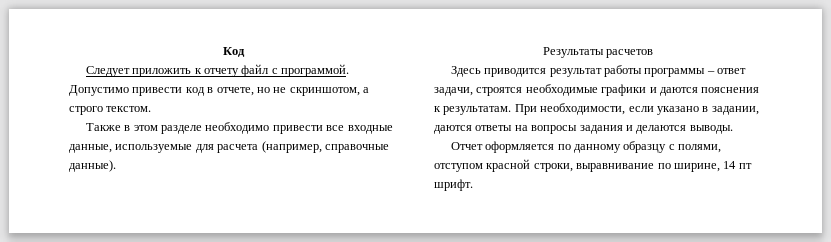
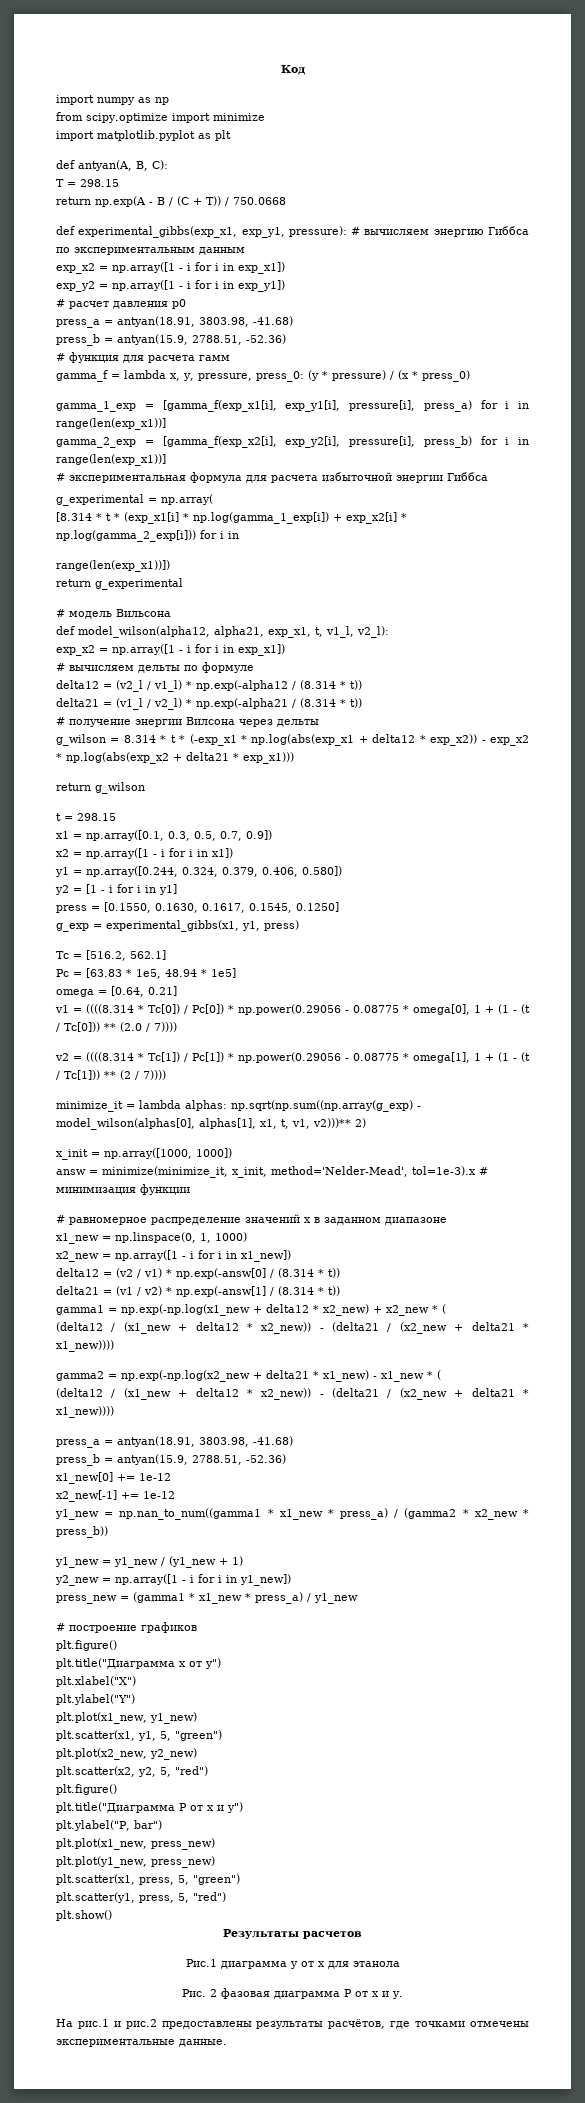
- Следует приложить к отчету файл с программой. Допустимо привести код в отчете, но не скриншотом, а строго текстом.
- Также в этом разделе необходимо привести все входные данные, используемые для расчета (например, справочные данные).
+ import numpy as np
+ from scipy.optimize import minimize
+ import matplotlib.pyplot as plt
+ def antyan(A, B, C):
+ T = 298.15
+ return np.exp(A - B / (C + T)) / 750.0668
+ def experimental_gibbs(exp_x1, exp_y1, pressure): # вычисляем энергию Гиббса по экспериментальным данным
+ exp_x2 = np.array([1 - i for i in exp_x1])
+ exp_y2 = np.array([1 - i for i in exp_y1])
+ # расчет давления p0
+ press_a = antyan(18.91, 3803.98, -41.68)
+ press_b = antyan(15.9, 2788.51, -52.36)
+ # функция для расчета гамм
+ gamma_f = lambda x, y, pressure, press_0: (y * pressure) / (x * press_0)
+ gamma_1_exp = [gamma_f(exp_x1[i], exp_y1[i], pressure[i], press_a) for i in range(len(exp_x1))]
+ gamma_2_exp = [gamma_f(exp_x2[i], exp_y2[i], pressure[i], press_b) for i in range(len(exp_x1))]
+ # экспериментальная формула для расчета избыточной энергии Гиббса
+ g_experimental = np.array(
+ [8.314 * t * (exp_x1[i] * np.log(gamma_1_exp[i]) + exp_x2[i] * np.log(gamma_2_exp[i])) for i in
+ range(len(exp_x1))])
+ return g_experimental
+ # модель Вильсона
+ def model_wilson(alpha12, alpha21, exp_x1, t, v1_l, v2_l):
+ exp_x2 = np.array([1 - i for i in exp_x1])
+ # вычисляем дельты по формуле
+ delta12 = (v2_l / v1_l) * np.exp(-alpha12 / (8.314 * t))
+ delta21 = (v1_l / v2_l) * np.exp(-alpha21 / (8.314 * t))
+ # получение энергии Вилсона через дельты
+ g_wilson = 8.314 * t * (-exp_x1 * np.log(abs(exp_x1 + delta12 * exp_x2)) - exp_x2 * np.log(abs(exp_x2 + delta21 * exp_x1)))
+ return g_wilson
+ t = 298.15
+ x1 = np.array([0.1, 0.3, 0.5, 0.7, 0.9])
+ x2 = np.array([1 - i for i in x1])
+ y1 = np.array([0.244, 0.324, 0.379, 0.406, 0.580])
+ y2 = [1 - i for i in y1]
+ press = [0.1550, 0.1630, 0.1617, 0.1545, 0.1250]
+ g_exp = experimental_gibbs(x1, y1, press)
+ Tc = [516.2, 562.1]
+ Pc = [63.83 * 1e5, 48.94 * 1e5]
+ omega = [0.64, 0.21]
+ v1 = ((((8.314 * Tc[0]) / Pc[0]) * np.power(0.29056 - 0.08775 * omega[0], 1 + (1 - (t / Tc[0])) ** (2.0 / 7))))
+ v2 = ((((8.314 * Tc[1]) / Pc[1]) * np.power(0.29056 - 0.08775 * omega[1], 1 + (1 - (t / Tc[1])) ** (2 / 7))))
+ minimize_it = lambda alphas: np.sqrt(np.sum((np.array(g_exp) - model_wilson(alphas[0], alphas[1], x1, t, v1, v2)))** 2)
+ x_init = np.array([1000, 1000])
+ answ = minimize(minimize_it, x_init, method='Nelder-Mead', tol=1e-3).x # минимизация функции
+ # равномерное распределение значений х в заданном диапазоне
+ x1_new = np.linspace(0, 1, 1000)
+ x2_new = np.array([1 - i for i in x1_new])
+ delta12 = (v2 / v1) * np.exp(-answ[0] / (8.314 * t))
+ delta21 = (v1 / v2) * np.exp(-answ[1] / (8.314 * t))
+ gamma1 = np.exp(-np.log(x1_new + delta12 * x2_new) + x2_new * (
+ (delta12 / (x1_new + delta12 * x2_new)) - (delta21 / (x2_new + delta21 * x1_new))))
+ gamma2 = np.exp(-np.log(x2_new + delta21 * x1_new) - x1_new * (
+ (delta12 / (x1_new + delta12 * x2_new)) - (delta21 / (x2_new + delta21 * x1_new))))
+ press_a = antyan(18.91, 3803.98, -41.68)
+ press_b = antyan(15.9, 2788.51, -52.36)
+ x1_new[0] += 1e-12
+ x2_new[-1] += 1e-12
+ y1_new = np.nan_to_num((gamma1 * x1_new * press_a) / (gamma2 * x2_new * press_b))
+ y1_new = y1_new / (y1_new + 1)
+ y2_new = np.array([1 - i for i in y1_new])
+ press_new = (gamma1 * x1_new * press_a) / y1_new
+ # построение графиков
+ plt.figure()
+ plt.title("Диаграмма x от y")
+ plt.xlabel("X")
+ plt.ylabel("Y")
+ plt.plot(x1_new, y1_new)
+ plt.scatter(x1, y1, 5, "green")
+ plt.plot(x2_new, y2_new)
+ plt.scatter(x2, y2, 5, "red")
+ plt.figure()
+ plt.title("Диаграмма P от x и y")
+ plt.ylabel("P, bar")
+ plt.plot(x1_new, press_new)
+ plt.plot(y1_new, press_new)
+ plt.scatter(x1, press, 5, "green")
+ plt.scatter(y1, press, 5, "red")
+ plt.show()
  Результаты расчетов
- Здесь приводится результат работы программы – ответ задачи, строятся необходимые графики и даются пояснения к результатам. При необходимости, если указано в задании, даются ответы на вопросы задания и делаются выводы.
- Отчет оформляется по данному образцу с полями, отступом красной строки, выравнивание по ширине, 14 пт шрифт.
+ Рис.1 диаграмма y от x для этанола
+ Рис. 2 фазовая диаграмма P от x и y.
+ На рис.1 и рис.2 предоставлены результаты расчётов, где точками отмечены экспериментальные данные.

